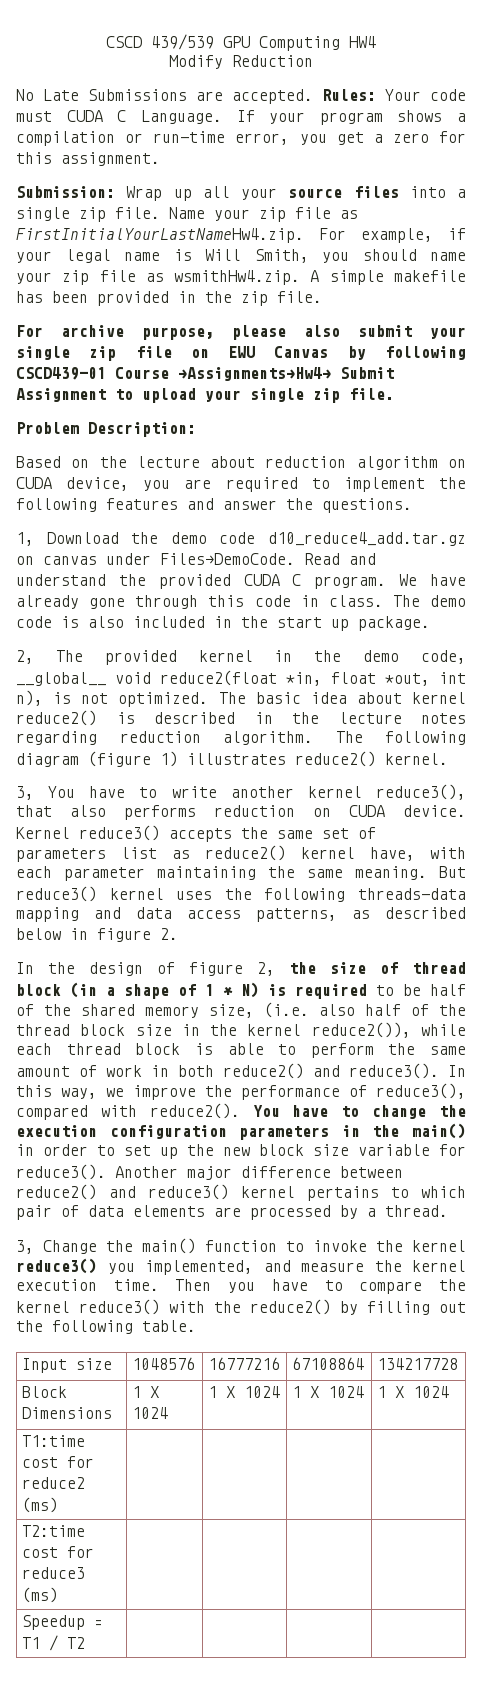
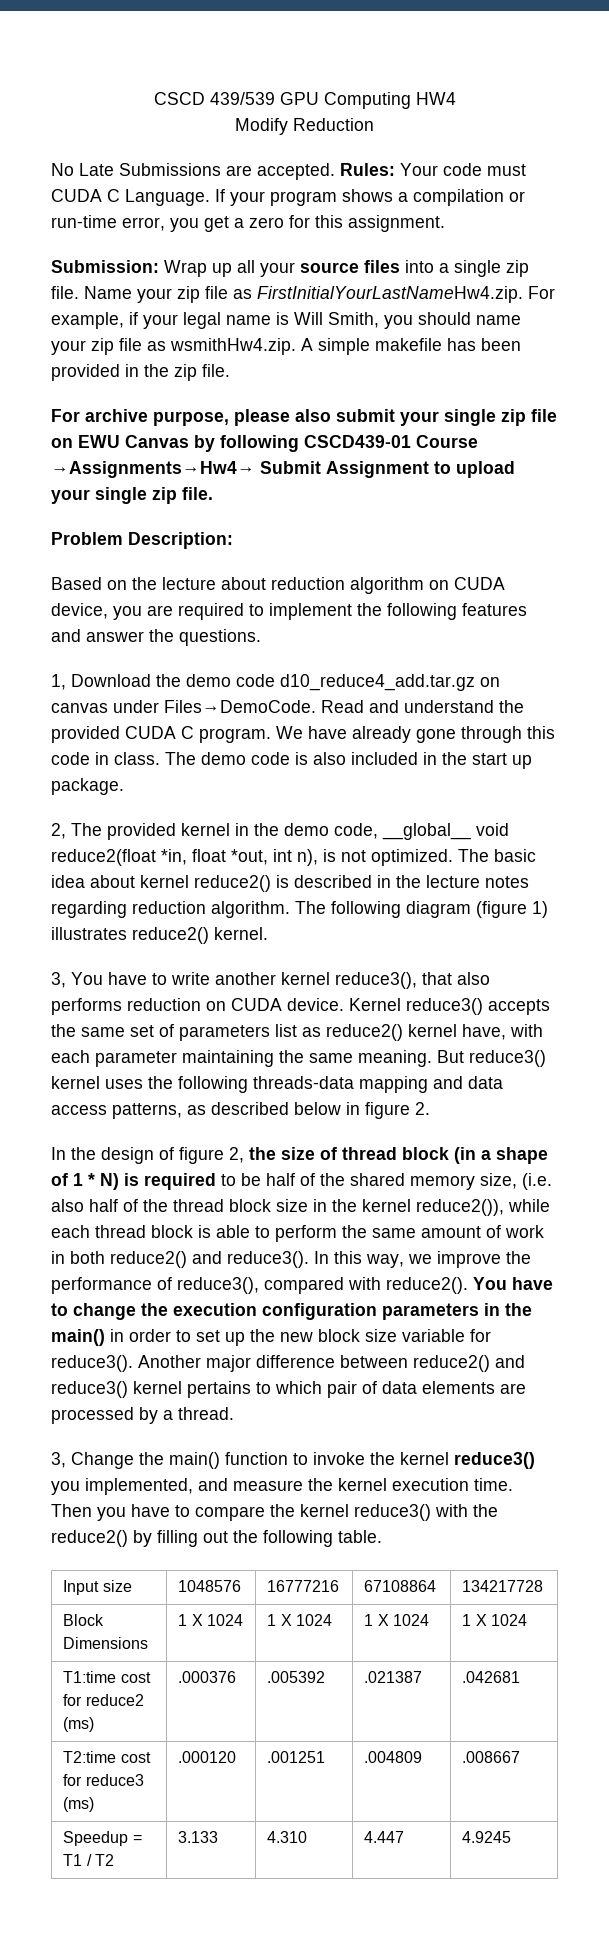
- T1:time cost for reduce2 (ms) | | | |
+ T1:time cost for reduce2 (ms) | .000376 | .005392 | .021387 | .042681
- T2:time cost for reduce3 (ms) | | | |
+ T2:time cost for reduce3 (ms) | .000120 | .001251 | .004809 | .008667
- Speedup = T1 / T2 | | | |
+ Speedup = T1 / T2 | 3.133 | 4.310 | 4.447 | 4.9245

